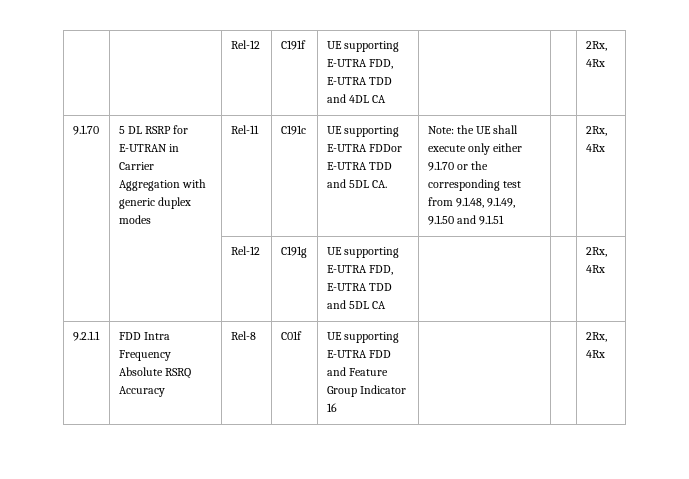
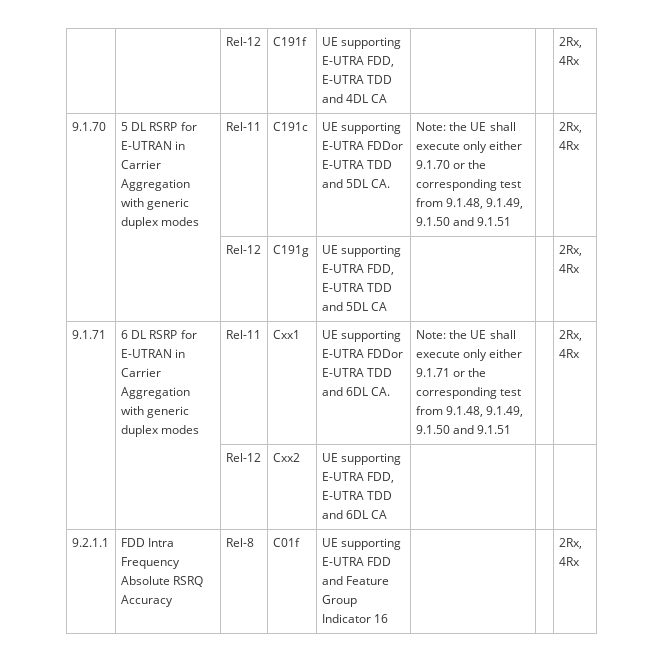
+ 9.1.71 | 6 DL RSRP for E-UTRAN in Carrier Aggregation with generic duplex modes | Rel-11 | Cxx1 | UE supporting E-UTRA FDDor E-UTRA TDD and 6DL CA. | Note: the UE shall execute only either 9.1.71 or the corresponding test from 9.1.48, 9.1.49, 9.1.50 and 9.1.51 | | 2Rx, 4Rx
+ | | Rel-12 | Cxx2 | UE supporting E-UTRA FDD, E-UTRA TDD and 6DL CA | | |

